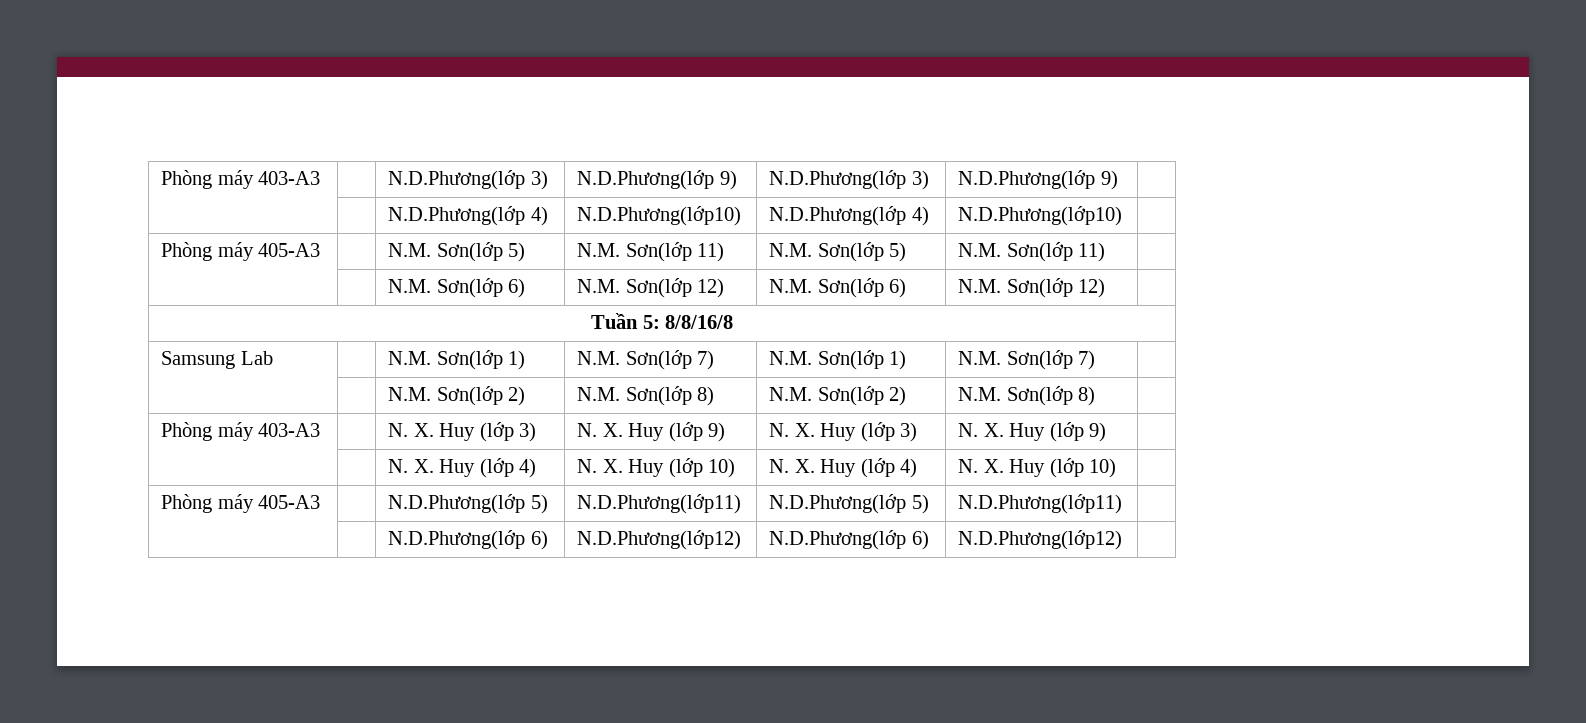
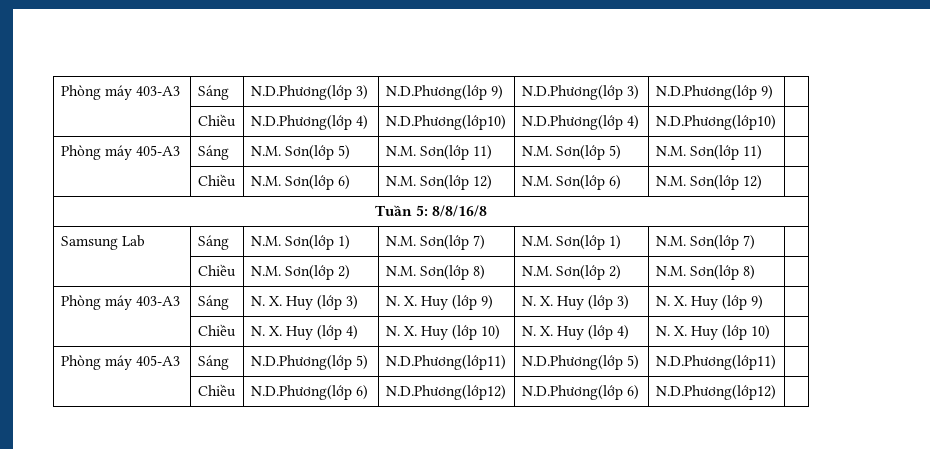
- Phòng máy 403-A3 | | N.D.Phương(lớp 3) | N.D.Phương(lớp 9) | N.D.Phương(lớp 3) | N.D.Phương(lớp 9) |
+ Phòng máy 403-A3 | Sáng | N.D.Phương(lớp 3) | N.D.Phương(lớp 9) | N.D.Phương(lớp 3) | N.D.Phương(lớp 9) |
- | | N.D.Phương(lớp 4) | N.D.Phương(lớp10) | N.D.Phương(lớp 4) | N.D.Phương(lớp10) |
+ | Chiều | N.D.Phương(lớp 4) | N.D.Phương(lớp10) | N.D.Phương(lớp 4) | N.D.Phương(lớp10) |
- Phòng máy 405-A3 | | N.M. Sơn(lớp 5) | N.M. Sơn(lớp 11) | N.M. Sơn(lớp 5) | N.M. Sơn(lớp 11) |
+ Phòng máy 405-A3 | Sáng | N.M. Sơn(lớp 5) | N.M. Sơn(lớp 11) | N.M. Sơn(lớp 5) | N.M. Sơn(lớp 11) |
- | | N.M. Sơn(lớp 6) | N.M. Sơn(lớp 12) | N.M. Sơn(lớp 6) | N.M. Sơn(lớp 12) |
+ | Chiều | N.M. Sơn(lớp 6) | N.M. Sơn(lớp 12) | N.M. Sơn(lớp 6) | N.M. Sơn(lớp 12) |
- Samsung Lab | | N.M. Sơn(lớp 1) | N.M. Sơn(lớp 7) | N.M. Sơn(lớp 1) | N.M. Sơn(lớp 7) |
+ Samsung Lab | Sáng | N.M. Sơn(lớp 1) | N.M. Sơn(lớp 7) | N.M. Sơn(lớp 1) | N.M. Sơn(lớp 7) |
- | | N.M. Sơn(lớp 2) | N.M. Sơn(lớp 8) | N.M. Sơn(lớp 2) | N.M. Sơn(lớp 8) |
+ | Chiều | N.M. Sơn(lớp 2) | N.M. Sơn(lớp 8) | N.M. Sơn(lớp 2) | N.M. Sơn(lớp 8) |
- Phòng máy 403-A3 | | N. X. Huy (lớp 3) | N. X. Huy (lớp 9) | N. X. Huy (lớp 3) | N. X. Huy (lớp 9) |
+ Phòng máy 403-A3 | Sáng | N. X. Huy (lớp 3) | N. X. Huy (lớp 9) | N. X. Huy (lớp 3) | N. X. Huy (lớp 9) |
- | | N. X. Huy (lớp 4) | N. X. Huy (lớp 10) | N. X. Huy (lớp 4) | N. X. Huy (lớp 10) |
+ | Chiều | N. X. Huy (lớp 4) | N. X. Huy (lớp 10) | N. X. Huy (lớp 4) | N. X. Huy (lớp 10) |
- Phòng máy 405-A3 | | N.D.Phương(lớp 5) | N.D.Phương(lớp11) | N.D.Phương(lớp 5) | N.D.Phương(lớp11) |
+ Phòng máy 405-A3 | Sáng | N.D.Phương(lớp 5) | N.D.Phương(lớp11) | N.D.Phương(lớp 5) | N.D.Phương(lớp11) |
- | | N.D.Phương(lớp 6) | N.D.Phương(lớp12) | N.D.Phương(lớp 6) | N.D.Phương(lớp12) |
+ | Chiều | N.D.Phương(lớp 6) | N.D.Phương(lớp12) | N.D.Phương(lớp 6) | N.D.Phương(lớp12) |

